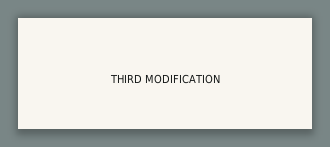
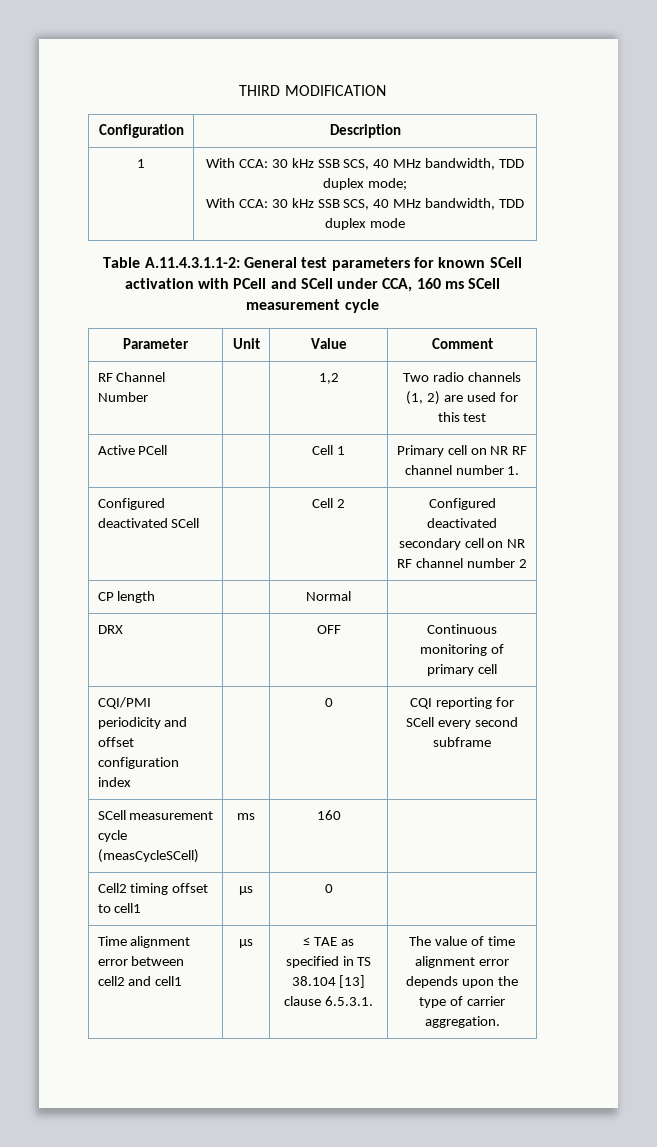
+ Configuration | Description
+ 1 | With CCA: 30 kHz SSB SCS, 40 MHz bandwidth, TDD duplex mode;
+ With CCA: 30 kHz SSB SCS, 40 MHz bandwidth, TDD duplex mode
+ Table A.11.4.3.1.1-2: General test parameters for known SCell activation with PCell and SCell under CCA, 160 ms SCell measurement cycle
+ Parameter | Unit | Value | Comment
+ RF Channel Number | | 1,2 | Two radio channels (1, 2) are used for this test
+ Active PCell | | Cell 1 | Primary cell on NR RF channel number 1.
+ Configured deactivated SCell | | Cell 2 | Configured deactivated secondary cell on NR RF channel number 2
+ CP length | | Normal |
+ DRX | | OFF | Continuous monitoring of primary cell
+ CQI/PMI periodicity and offset configuration index | | 0 | CQI reporting for SCell every second subframe
+ SCell measurement cycle (measCycleSCell) | ms | 160 |
+ Cell2 timing offset to cell1 | μs | 0 |
+ Time alignment error between cell2 and cell1 | μs | ≤ TAE as specified in TS 38.104 [13] clause 6.5.3.1. | The value of time alignment error depends upon the type of carrier aggregation.

